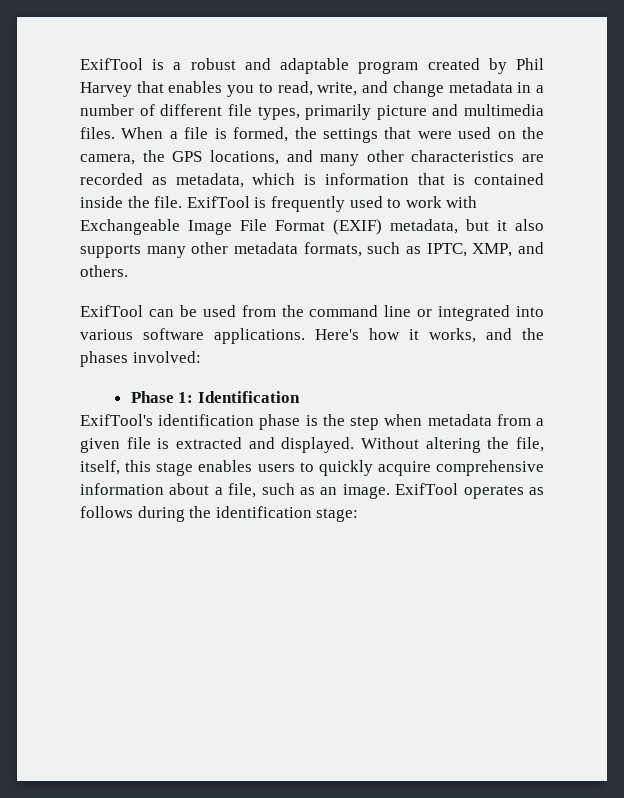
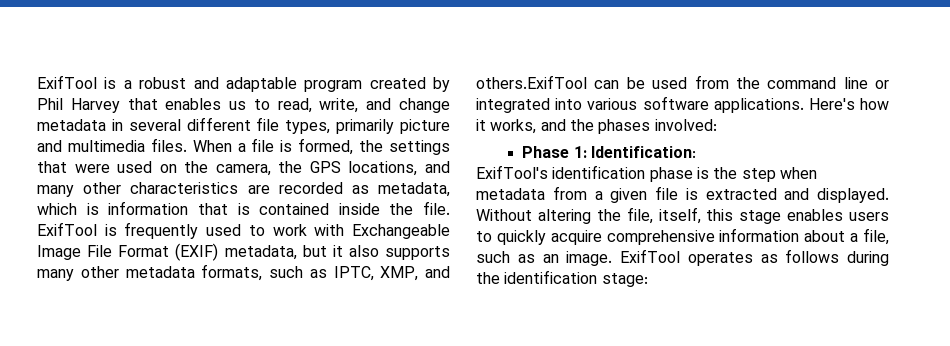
- ExifTool is a robust and adaptable program created by Phil Harvey that enables you to read, write, and change metadata in a number of different file types, primarily picture and multimedia files.
+ ExifTool is a robust and adaptable program created by Phil Harvey that enables us to read, write, and change metadata in several different file types, primarily picture and multimedia files.
- ExifTool is frequently used to work with Exchangeable Image File Format (EXIF) metadata, but it also supports many other metadata formats, such as IPTC, XMP, and others.
- ExifTool can be used from the command line or integrated into various software applications.
+ ExifTool is frequently used to work with Exchangeable Image File Format (EXIF) metadata, but it also supports many other metadata formats, such as IPTC, XMP, and others.ExifTool can be used from the command line or integrated into various software applications.
- Phase 1: Identification
+ Phase 1: Identification:

